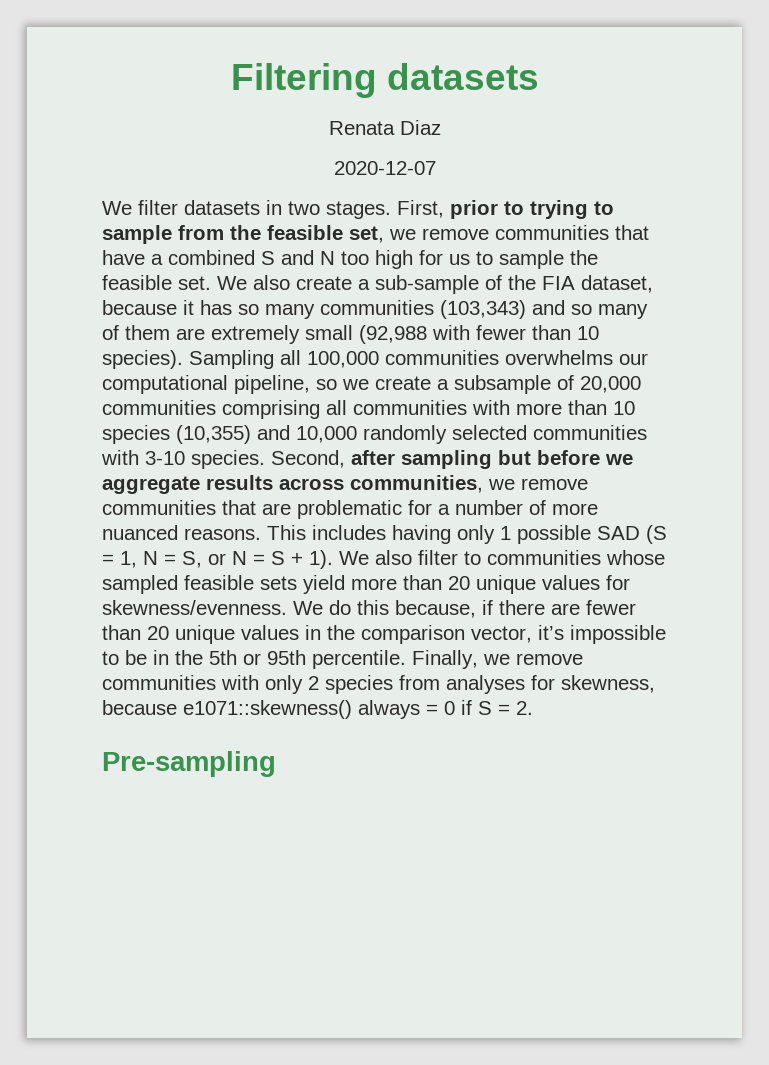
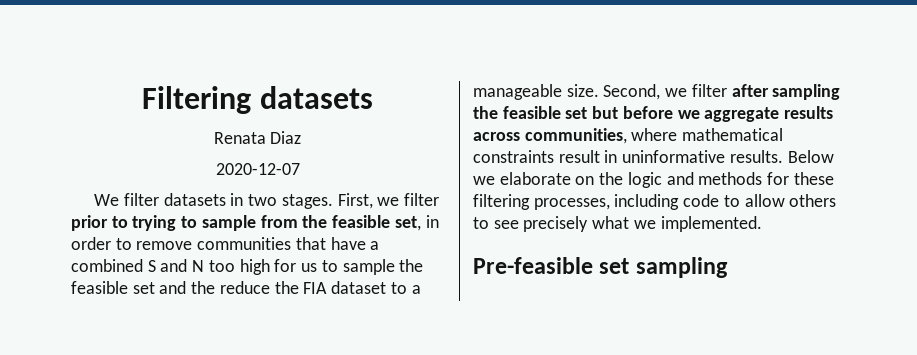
- First, prior to trying to sample from the feasible set, we remove communities that have a combined S and N too high for us to sample the feasible set. We also create a sub-sample of the FIA dataset, because it has so many communities (103,343) and so many of them are extremely small (92,988 with fewer than 10 species). Sampling all 100,000 communities overwhelms our computational pipeline, so we create a subsample of 20,000 communities comprising all communities with more than 10 species (10,355) and 10,000 randomly selected communities with 3-10 species. Second, after sampling but before we aggregate results across communities, we remove communities that are problematic for a number of more nuanced reasons. This includes having only 1 possible SAD (S = 1, N = S, or N = S + 1). We also filter to communities whose sampled feasible sets yield more than 20 unique values for skewness/evenness. We do this because, if there are fewer than 20 unique values in the comparison vector, it’s impossible to be in the 5th or 95th percentile. Finally, we remove communities with only 2 species from analyses for skewness, because e1071::skewness() always = 0 if S = 2.
- Pre-sampling
+ First, we filter prior to trying to sample from the feasible set, in order to remove communities that have a combined S and N too high for us to sample the feasible set and the reduce the FIA dataset to a manageable size. Second, we filter after sampling the feasible set but before we aggregate results across communities, where mathematical constraints result in uninformative results. Below we elaborate on the logic and methods for these filtering processes, including code to allow others to see precisely what we implemented.
+ Pre-feasible set sampling

